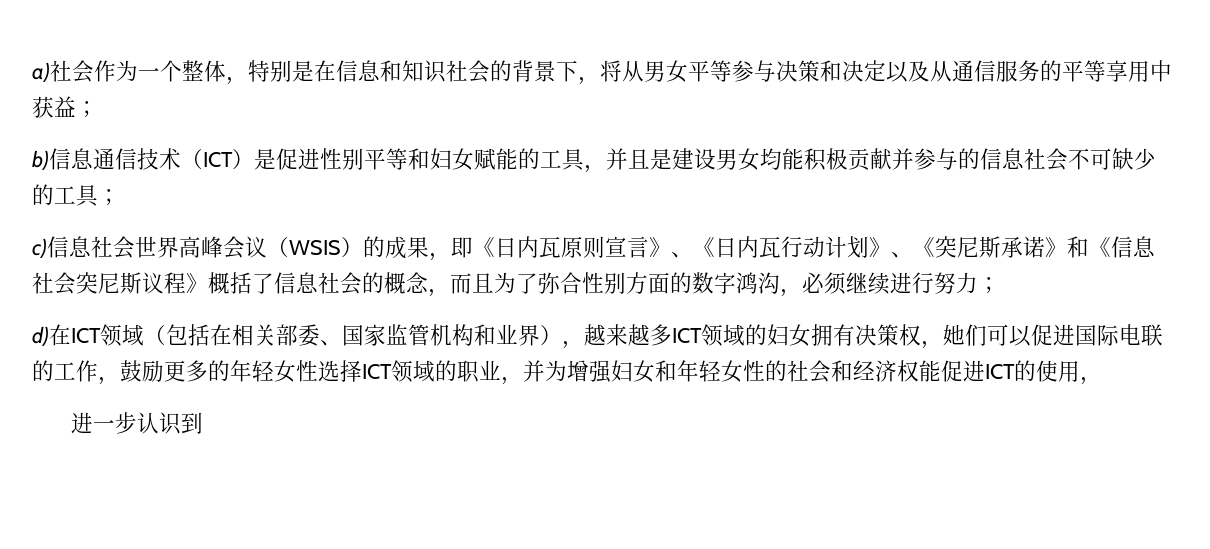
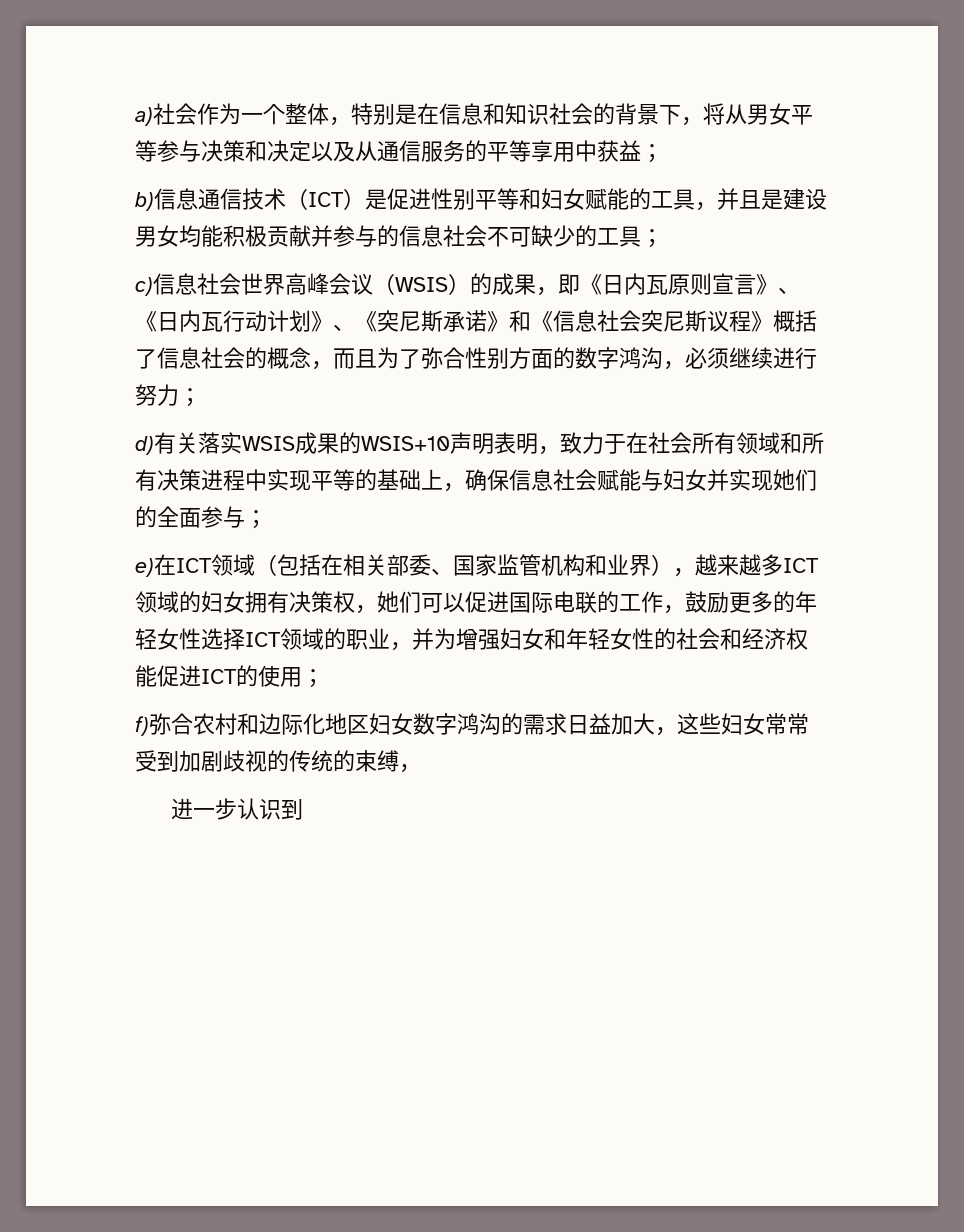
- d)在ICT领域（包括在相关部委、国家监管机构和业界），越来越多ICT领域的妇女拥有决策权，她们可以促进国际电联的工作，鼓励更多的年轻女性选择ICT领域的职业，并为增强妇女和年轻女性的社会和经济权能促进ICT的使用，
+ d)有关落实WSIS成果的WSIS+10声明表明，致力于在社会所有领域和所有决策进程中实现平等的基础上，确保信息社会赋能与妇女并实现她们的全面参与；
+ e)在ICT领域（包括在相关部委、国家监管机构和业界），越来越多ICT领域的妇女拥有决策权，她们可以促进国际电联的工作，鼓励更多的年轻女性选择ICT领域的职业，并为增强妇女和年轻女性的社会和经济权能促进ICT的使用；
+ f)弥合农村和边际化地区妇女数字鸿沟的需求日益加大，这些妇女常常受到加剧歧视的传统的束缚，

